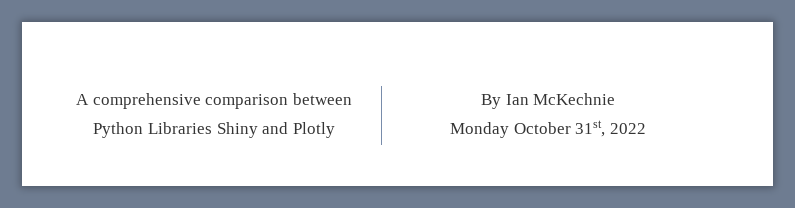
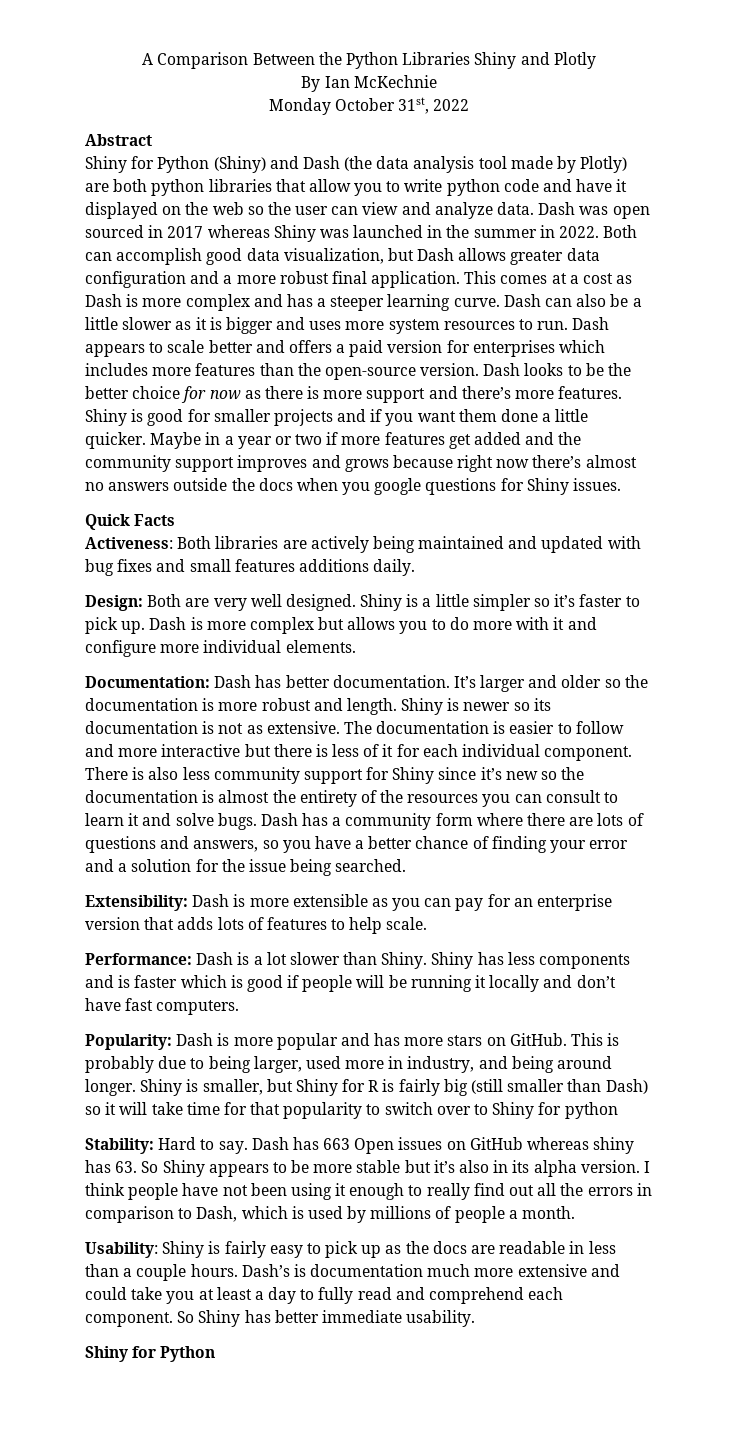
- A comprehensive comparison between Python Libraries Shiny and Plotly
+ A Comparison Between the Python Libraries Shiny and Plotly
+ Abstract
+ Shiny for Python (Shiny) and Dash (the data analysis tool made by Plotly) are both python libraries that allow you to write python code and have it displayed on the web so the user can view and analyze data. Dash was open sourced in 2017 whereas Shiny was launched in the summer in 2022. Both can accomplish good data visualization, but Dash allows greater data configuration and a more robust final application. This comes at a cost as Dash is more complex and has a steeper learning curve. Dash can also be a little slower as it is bigger and uses more system resources to run. Dash appears to scale better and offers a paid version for enterprises which includes more features than the open-source version. Dash looks to be the better choice for now as there is more support and there’s more features. Shiny is good for smaller projects and if you want them done a little quicker. Maybe in a year or two if more features get added and the community support improves and grows because right now there’s almost no answers outside the docs when you google questions for Shiny issues.
+ Quick Facts
+ Activeness: Both libraries are actively being maintained and updated with bug fixes and small features additions daily.
+ Design: Both are very well designed. Shiny is a little simpler so it’s faster to pick up. Dash is more complex but allows you to do more with it and configure more individual elements.
+ Documentation: Dash has better documentation. It’s larger and older so the documentation is more robust and length. Shiny is newer so its documentation is not as extensive. The documentation is easier to follow and more interactive but there is less of it for each individual component. There is also less community support for Shiny since it’s new so the documentation is almost the entirety of the resources you can consult to learn it and solve bugs. Dash has a community form where there are lots of questions and answers, so you have a better chance of finding your error and a solution for the issue being searched.
+ Extensibility: Dash is more extensible as you can pay for an enterprise version that adds lots of features to help scale.
+ Performance: Dash is a lot slower than Shiny. Shiny has less components and is faster which is good if people will be running it locally and don’t have fast computers.
+ Popularity: Dash is more popular and has more stars on GitHub. This is probably due to being larger, used more in industry, and being around longer. Shiny is smaller, but Shiny for R is fairly big (still smaller than Dash) so it will take time for that popularity to switch over to Shiny for python
+ Stability: Hard to say. Dash has 663 Open issues on GitHub whereas shiny has 63. So Shiny appears to be more stable but it’s also in its alpha version. I think people have not been using it enough to really find out all the errors in comparison to Dash, which is used by millions of people a month.
+ Usability: Shiny is fairly easy to pick up as the docs are readable in less than a couple hours. Dash’s is documentation much more extensive and could take you at least a day to fully read and comprehend each component. So Shiny has better immediate usability.
+ Shiny for Python

